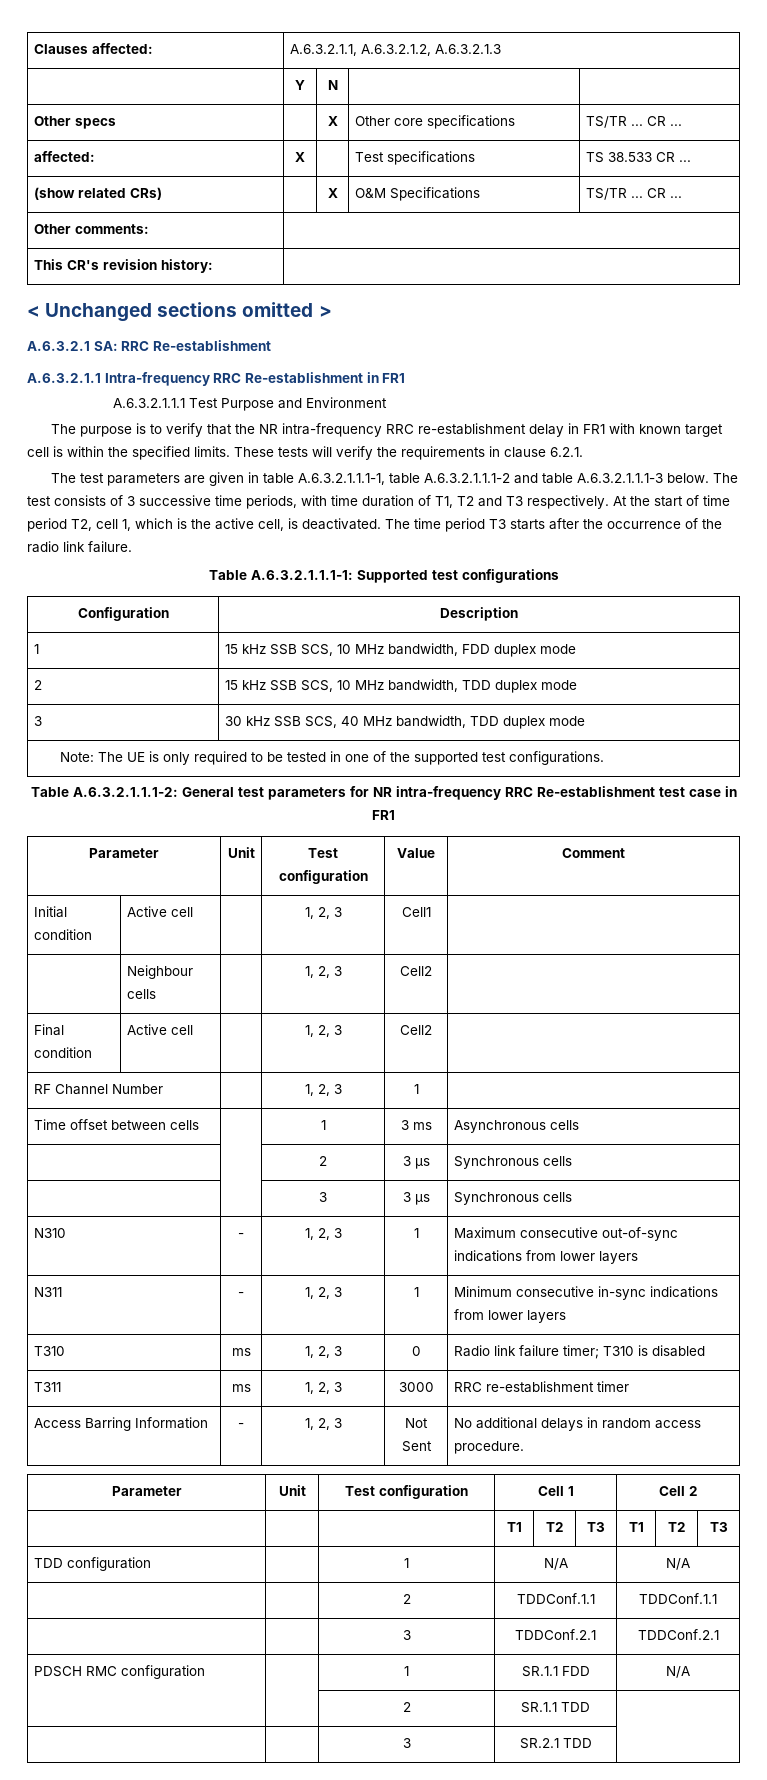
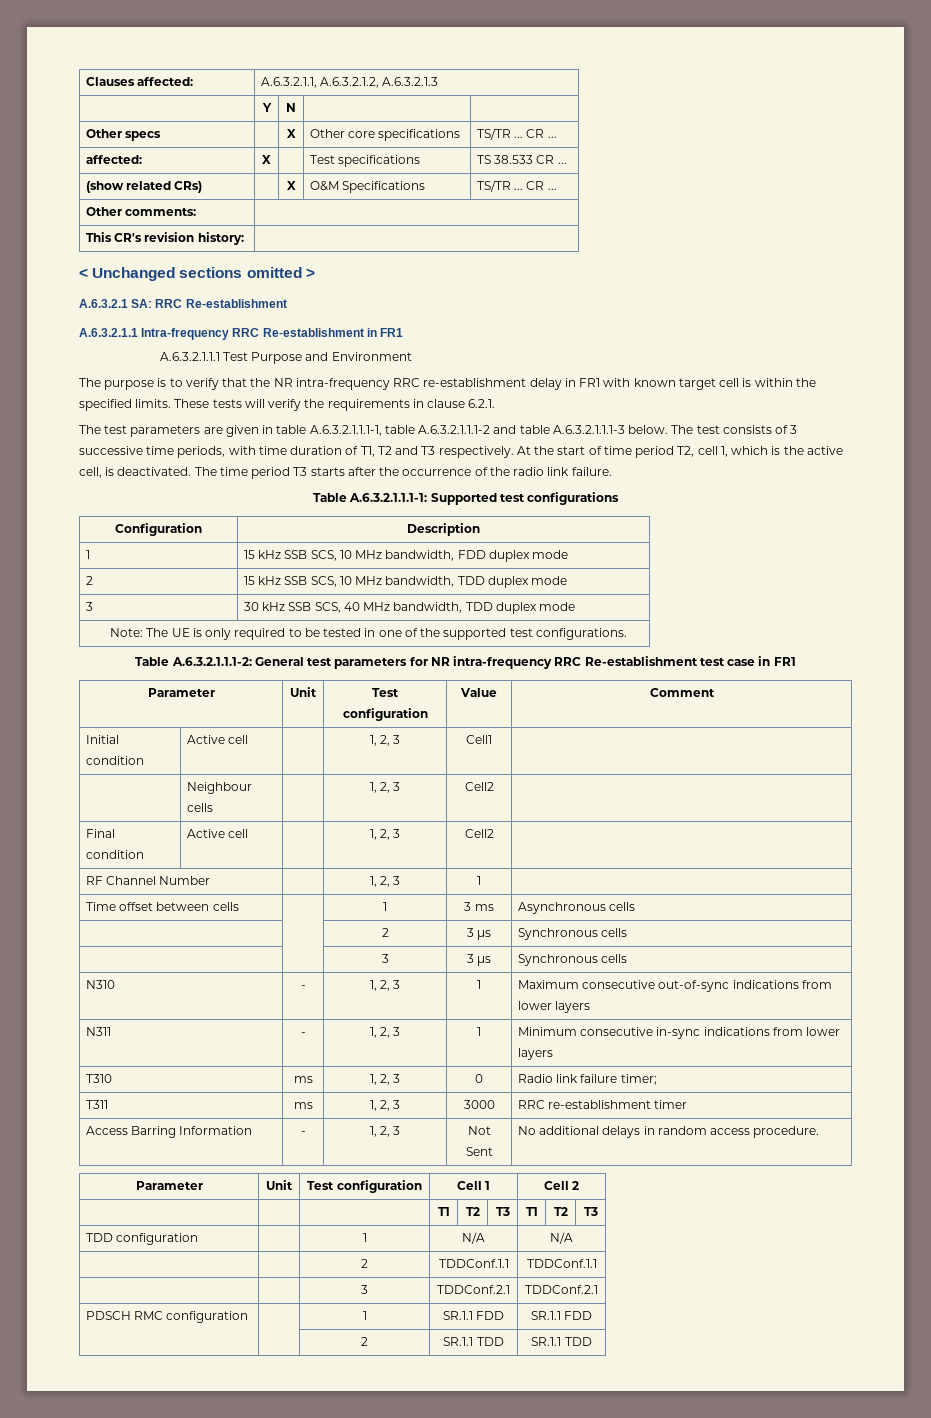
- T310 | ms | 1, 2, 3 | 0 | Radio link failure timer; T310 is disabled
+ T310 | ms | 1, 2, 3 | 0 | Radio link failure timer;
- PDSCH RMC configuration | | 1 | SR.1.1 FDD | N/A
+ PDSCH RMC configuration | | 1 | SR.1.1 FDD | SR.1.1 FDD
- | | 2 | SR.1.1 TDD |
- | | 3 | SR.2.1 TDD |
+ | | 2 | SR.1.1 TDD | SR.1.1 TDD

